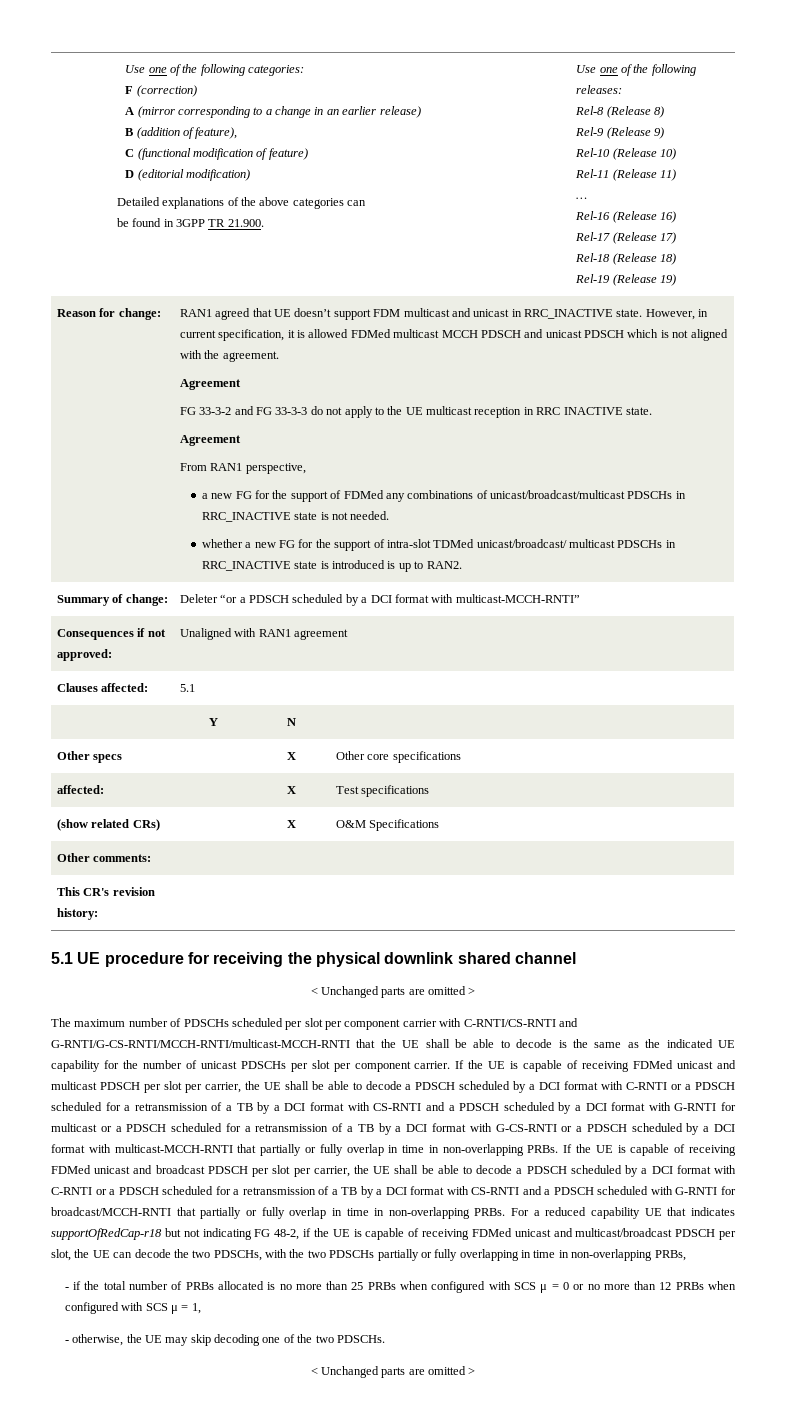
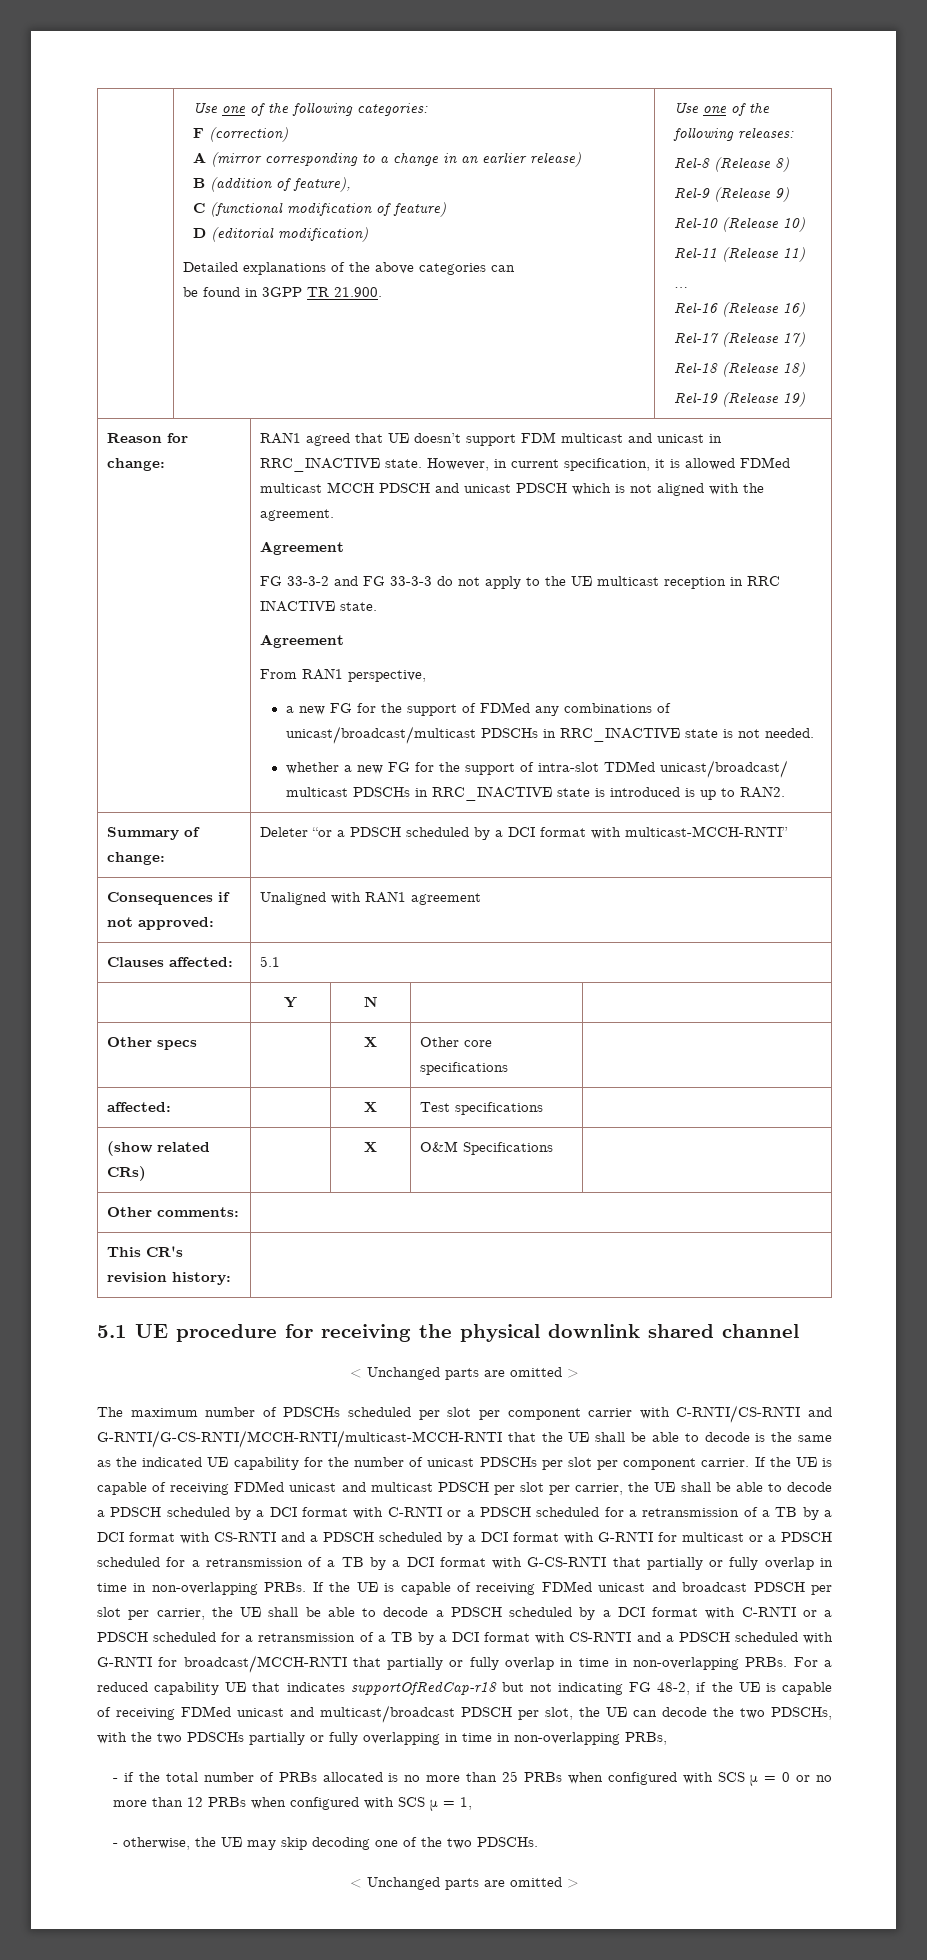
- If the UE is capable of receiving FDMed unicast and multicast PDSCH per slot per carrier, the UE shall be able to decode a PDSCH scheduled by a DCI format with C-RNTI or a PDSCH scheduled for a retransmission of a TB by a DCI format with CS-RNTI and a PDSCH scheduled by a DCI format with G-RNTI for multicast or a PDSCH scheduled for a retransmission of a TB by a DCI format with G-CS-RNTI or a PDSCH scheduled by a DCI format with multicast-MCCH-RNTI that partially or fully overlap in time in non-overlapping PRBs.
+ If the UE is capable of receiving FDMed unicast and multicast PDSCH per slot per carrier, the UE shall be able to decode a PDSCH scheduled by a DCI format with C-RNTI or a PDSCH scheduled for a retransmission of a TB by a DCI format with CS-RNTI and a PDSCH scheduled by a DCI format with G-RNTI for multicast or a PDSCH scheduled for a retransmission of a TB by a DCI format with G-CS-RNTI that partially or fully overlap in time in non-overlapping PRBs.

